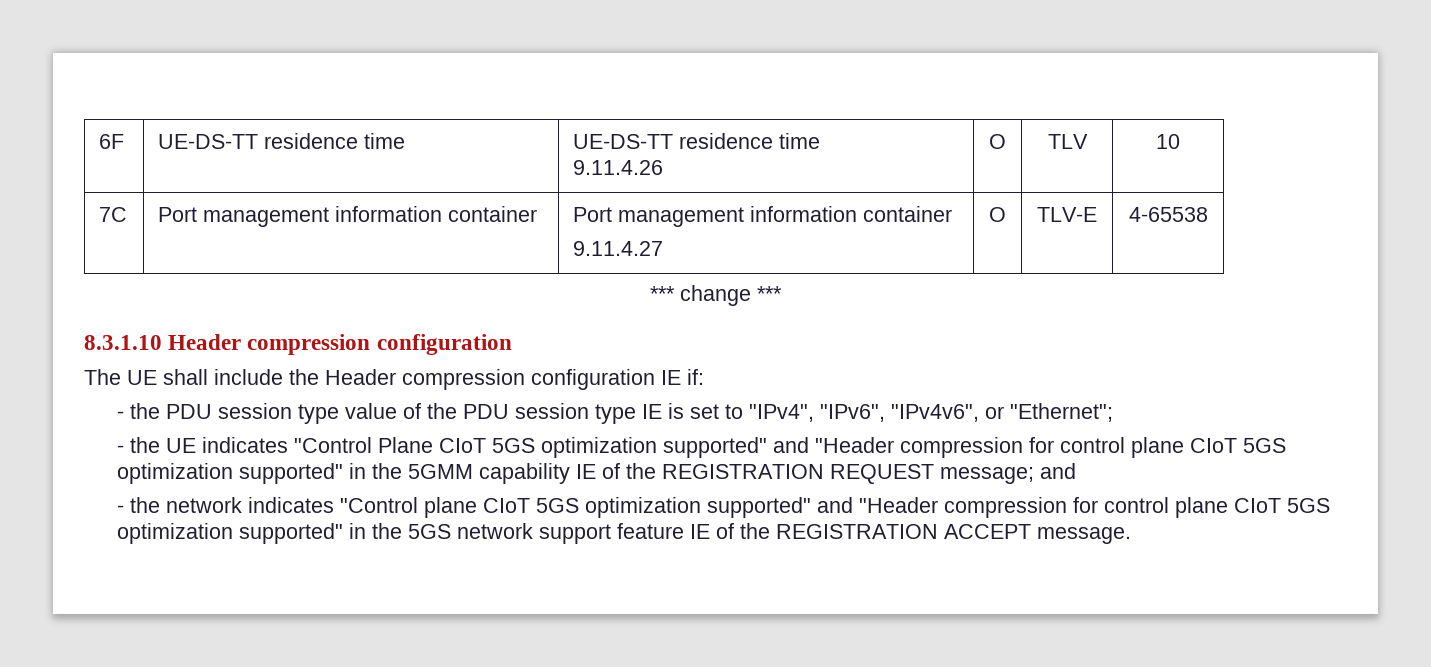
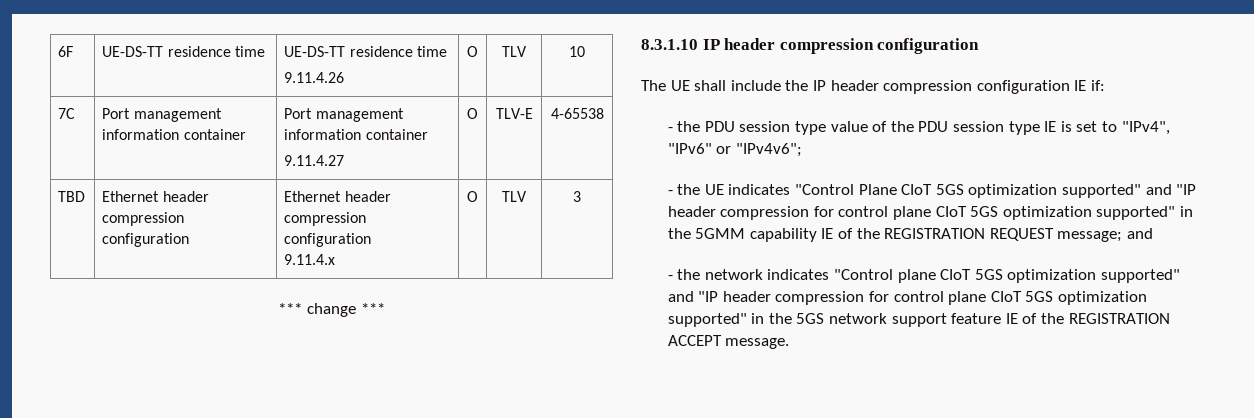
+ TBD | Ethernet header compression configuration | Ethernet header compression configuration
+ 9.11.4.x | O | TLV | 3
- 8.3.1.10 Header compression configuration
+ 8.3.1.10 IP header compression configuration
- The UE shall include the Header compression configuration IE if:
+ The UE shall include the IP header compression configuration IE if:
- - the PDU session type value of the PDU session type IE is set to "IPv4", "IPv6", "IPv4v6", or "Ethernet";
+ - the PDU session type value of the PDU session type IE is set to "IPv4", "IPv6" or "IPv4v6";
- - the UE indicates "Control Plane CIoT 5GS optimization supported" and "Header compression for control plane CIoT 5GS optimization supported" in the 5GMM capability IE of the REGISTRATION REQUEST message; and
+ - the UE indicates "Control Plane CIoT 5GS optimization supported" and "IP header compression for control plane CIoT 5GS optimization supported" in the 5GMM capability IE of the REGISTRATION REQUEST message; and
- - the network indicates "Control plane CIoT 5GS optimization supported" and "Header compression for control plane CIoT 5GS optimization supported" in the 5GS network support feature IE of the REGISTRATION ACCEPT message.
+ - the network indicates "Control plane CIoT 5GS optimization supported" and "IP header compression for control plane CIoT 5GS optimization supported" in the 5GS network support feature IE of the REGISTRATION ACCEPT message.

